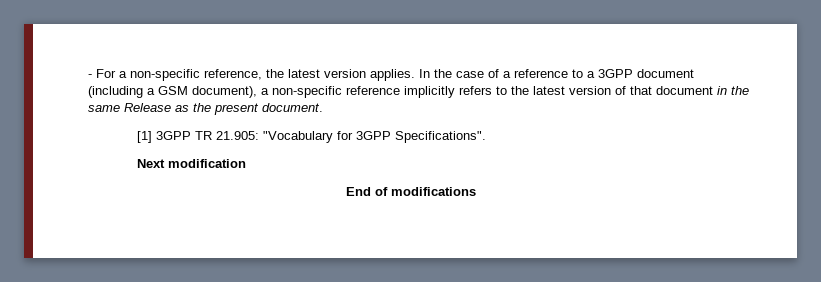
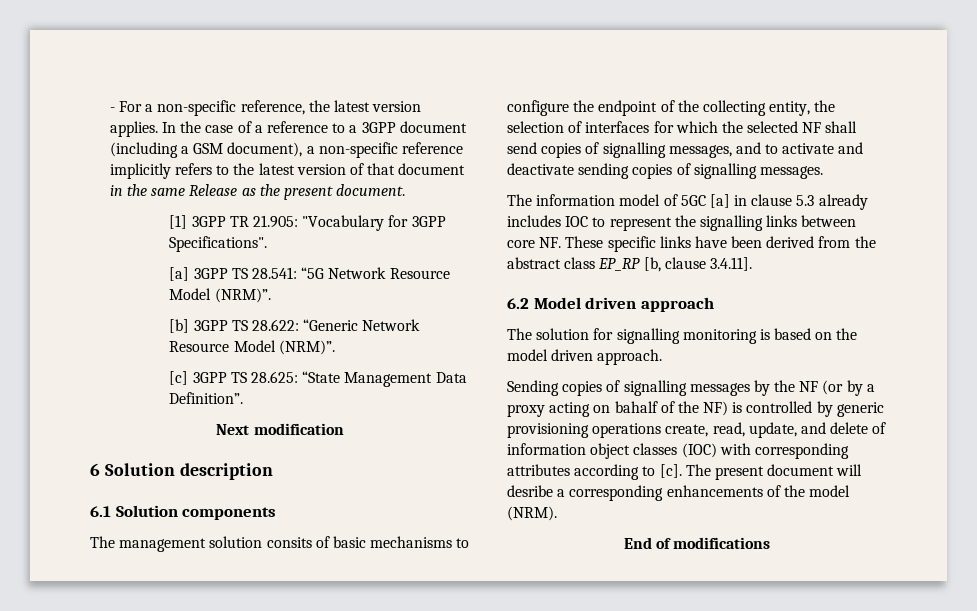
+ [a] 3GPP TS 28.541: “5G Network Resource Model (NRM)”.
+ [b] 3GPP TS 28.622: “Generic Network Resource Model (NRM)”.
+ [c] 3GPP TS 28.625: “State Management Data Definition”.
  Next modification
+ 6 Solution description
+ 6.1 Solution components
+ The management solution consits of basic mechanisms to configure the endpoint of the collecting entity, the selection of interfaces for which the selected NF shall send copies of signalling messages, and to activate and deactivate sending copies of signalling messages.
+ The information model of 5GC [a] in clause 5.3 already includes IOC to represent the signalling links between core NF. These specific links have been derived from the abstract class EP_RP [b, clause 3.4.11].
+ 6.2 Model driven approach
+ The solution for signalling monitoring is based on the model driven approach.
+ Sending copies of signalling messages by the NF (or by a proxy acting on bahalf of the NF) is controlled by generic provisioning operations create, read, update, and delete of information object classes (IOC) with corresponding attributes according to [c]. The present document will desribe a corresponding enhancements of the model (NRM).

